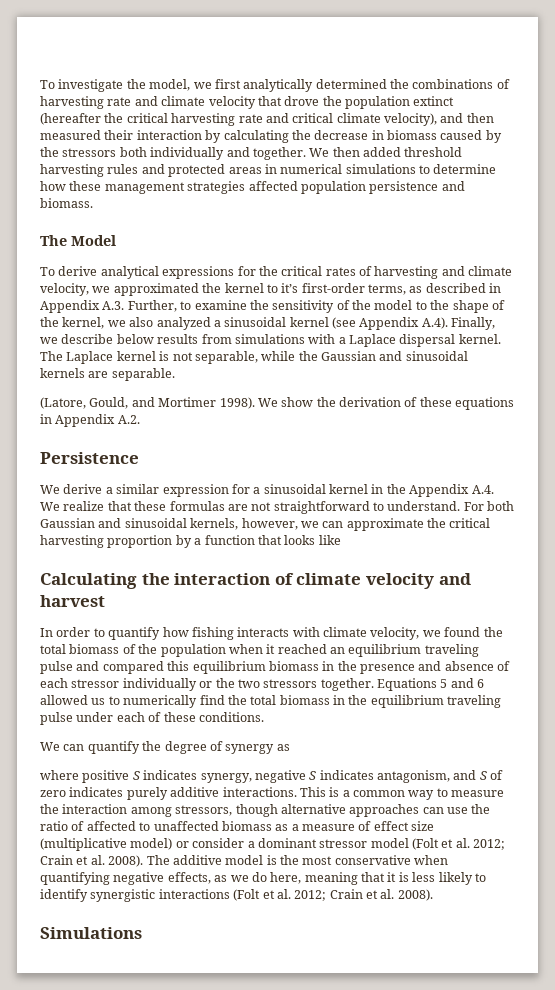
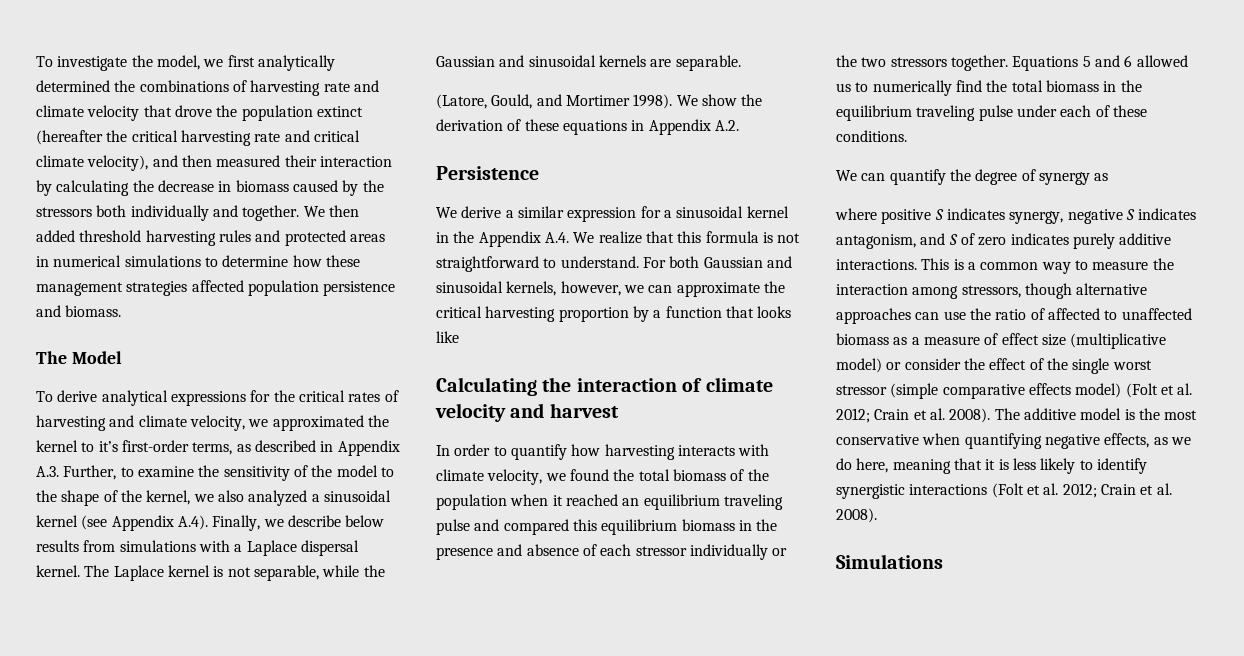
- We derive a similar expression for a sinusoidal kernel in the Appendix A.4. We realize that these formulas are not straightforward to understand.
+ We derive a similar expression for a sinusoidal kernel in the Appendix A.4. We realize that this formula is not straightforward to understand.
- In order to quantify how fishing interacts with climate velocity, we found the total biomass of the population when it reached an equilibrium traveling pulse and compared this equilibrium biomass in the presence and absence of each stressor individually or the two stressors together.
+ In order to quantify how harvesting interacts with climate velocity, we found the total biomass of the population when it reached an equilibrium traveling pulse and compared this equilibrium biomass in the presence and absence of each stressor individually or the two stressors together.
- This is a common way to measure the interaction among stressors, though alternative approaches can use the ratio of affected to unaffected biomass as a measure of effect size (multiplicative model) or consider a dominant stressor model (Folt et al. 2012; Crain et al. 2008).
+ This is a common way to measure the interaction among stressors, though alternative approaches can use the ratio of affected to unaffected biomass as a measure of effect size (multiplicative model) or consider the effect of the single worst stressor (simple comparative effects model) (Folt et al. 2012; Crain et al. 2008).

